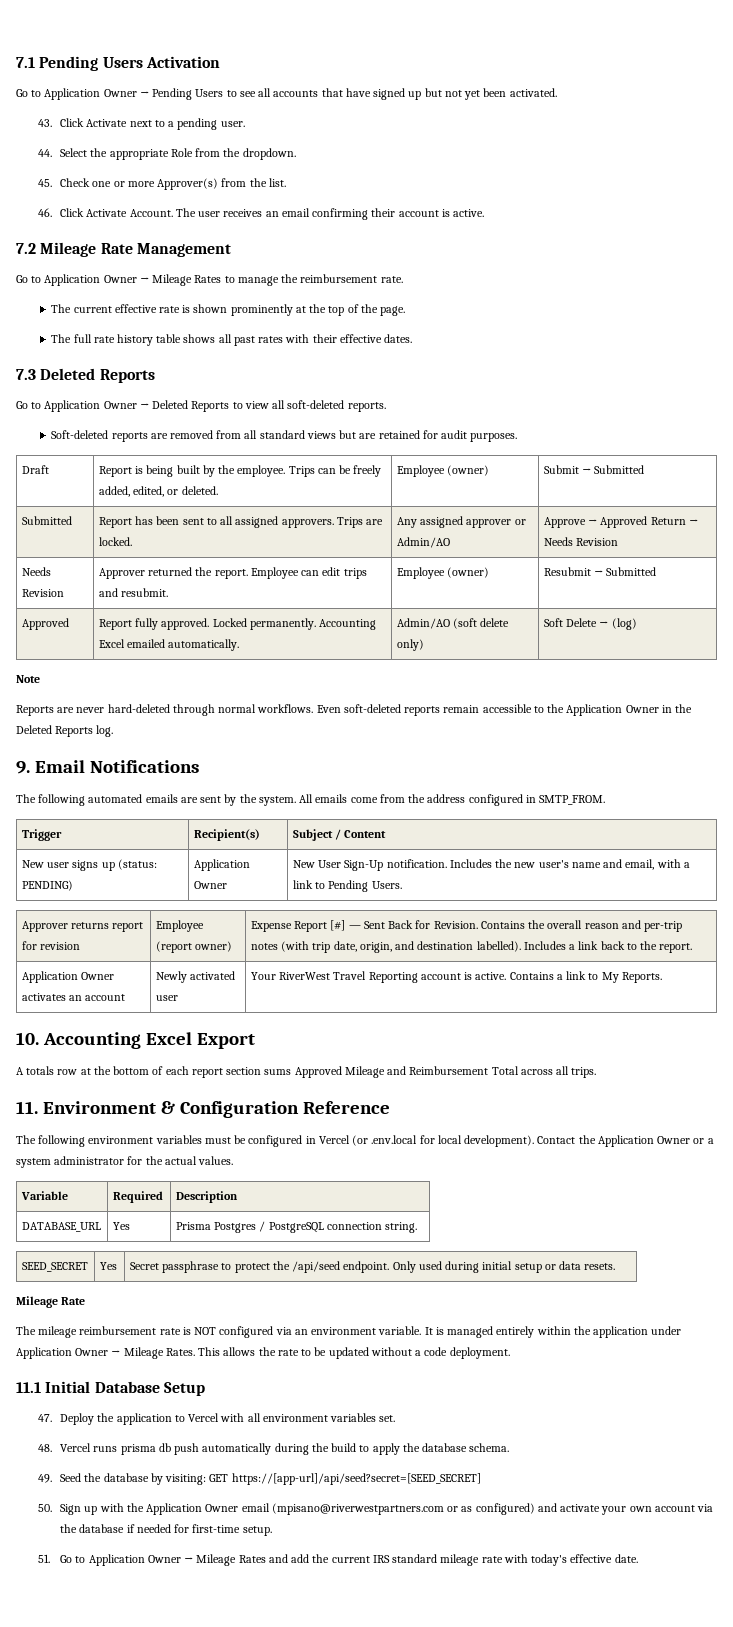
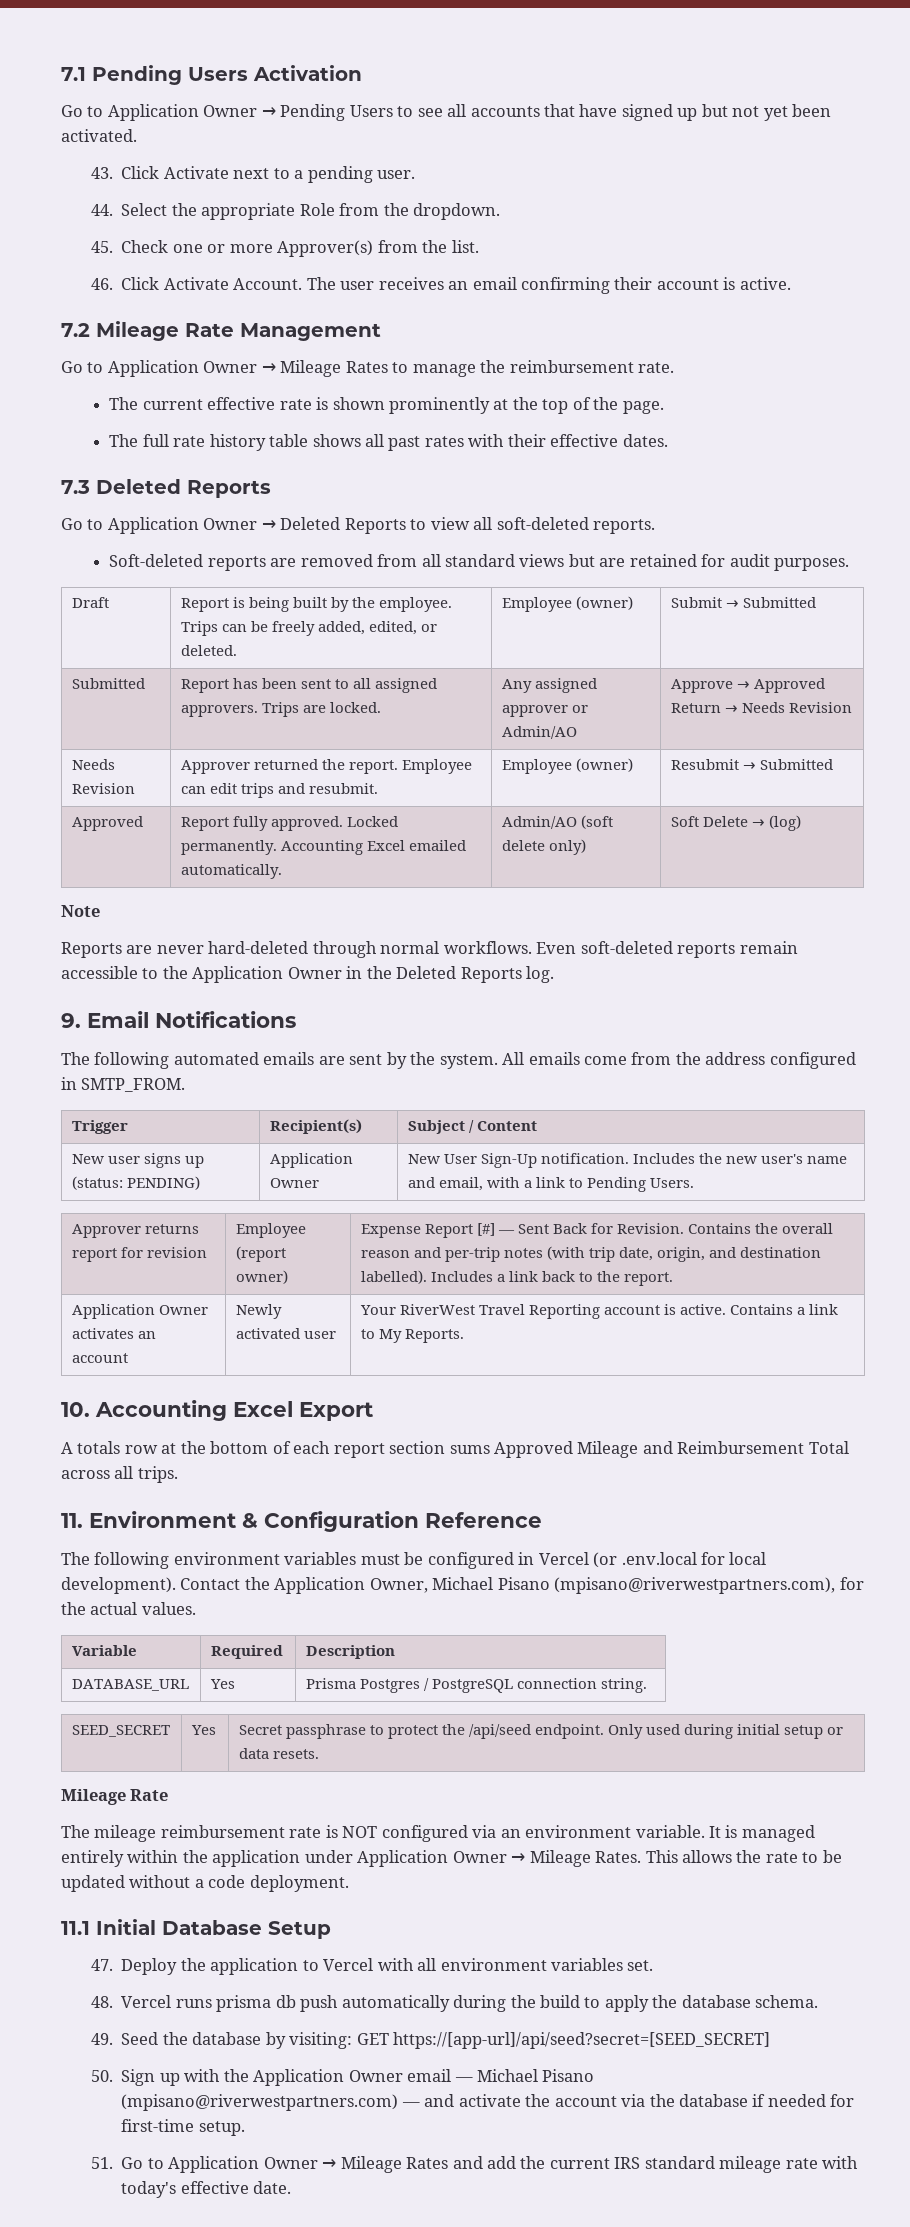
- Contact the Application Owner or a system administrator for the actual values.
+ Contact the Application Owner, Michael Pisano (mpisano@riverwestpartners.com), for the actual values.
- 50. Sign up with the Application Owner email (mpisano@riverwestpartners.com or as configured) and activate your own account via the database if needed for first-time setup.
+ 50. Sign up with the Application Owner email — Michael Pisano (mpisano@riverwestpartners.com) — and activate the account via the database if needed for first-time setup.

